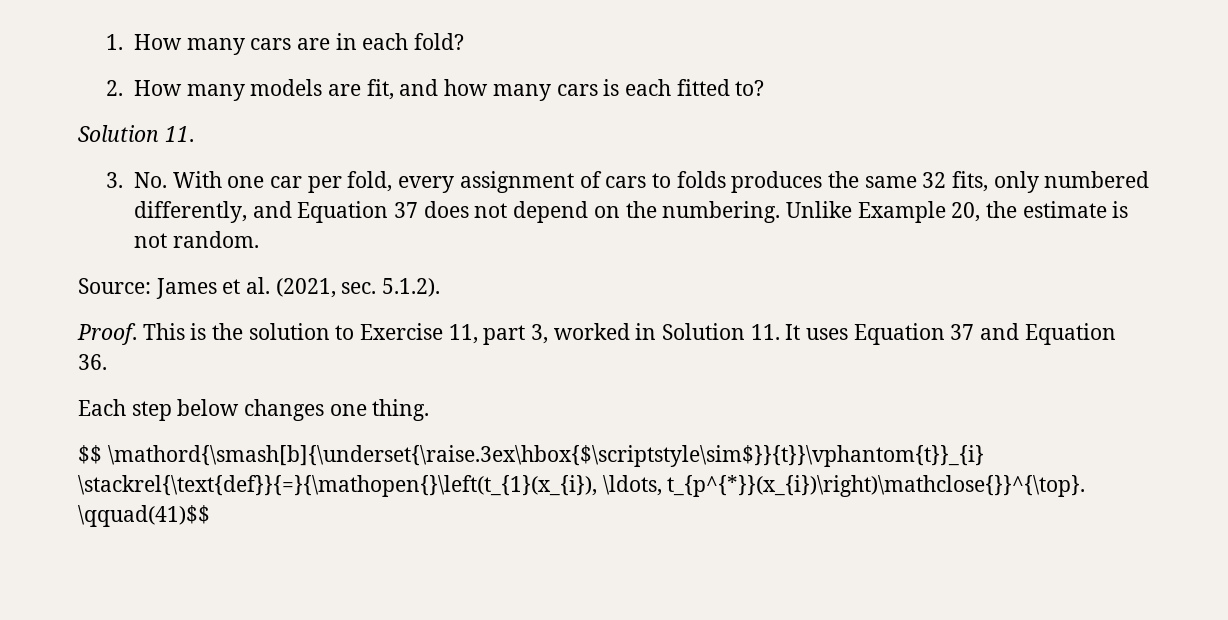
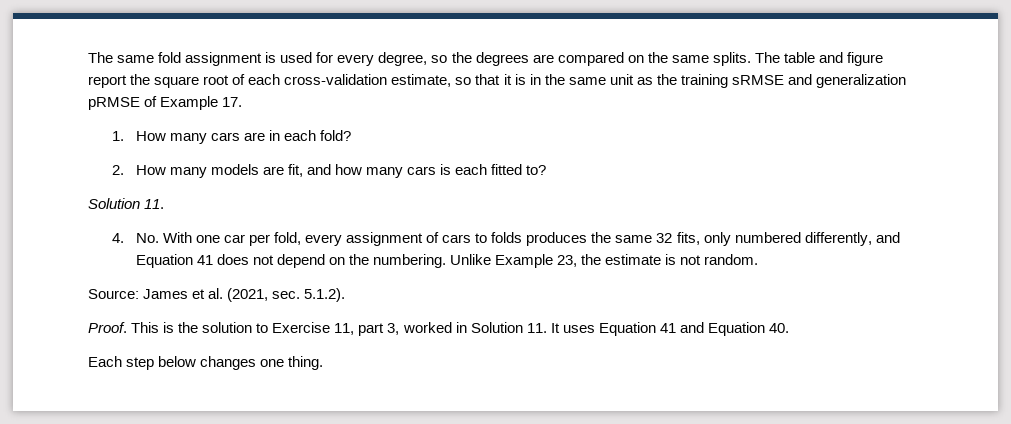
+ The same fold assignment is used for every degree, so the degrees are compared on the same splits. The table and figure report the square root of each cross-validation estimate, so that it is in the same unit as the training sRMSE and generalization pRMSE of Example 17.
- 3. No. With one car per fold, every assignment of cars to folds produces the same 32 fits, only numbered differently, and Equation 37 does not depend on the numbering.
+ 4. No. With one car per fold, every assignment of cars to folds produces the same 32 fits, only numbered differently, and Equation 41 does not depend on the numbering.
- Unlike Example 20, the estimate is not random.
+ Unlike Example 23, the estimate is not random.
- This is the solution to Exercise 11, part 3, worked in Solution 11. It uses Equation 37 and Equation 36.
+ This is the solution to Exercise 11, part 3, worked in Solution 11. It uses Equation 41 and Equation 40.
- $$ \mathord{\smash[b]{\underset{\raise.3ex\hbox{$\scriptstyle\sim$}}{t}}\vphantom{t}}_{i} \stackrel{\text{def}}{=}{\mathopen{}\left(t_{1}(x_{i}), \ldots, t_{p^{*}}(x_{i})\right)\mathclose{}}^{\top}. \qquad(41)$$

